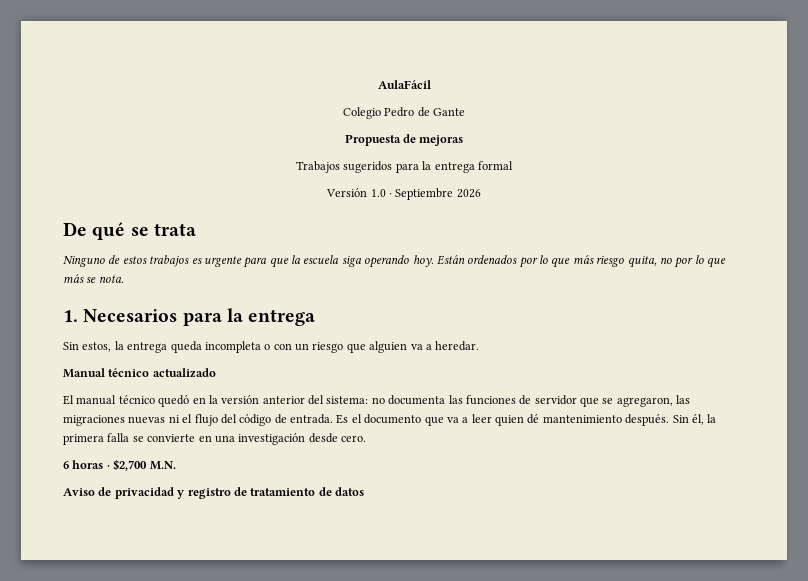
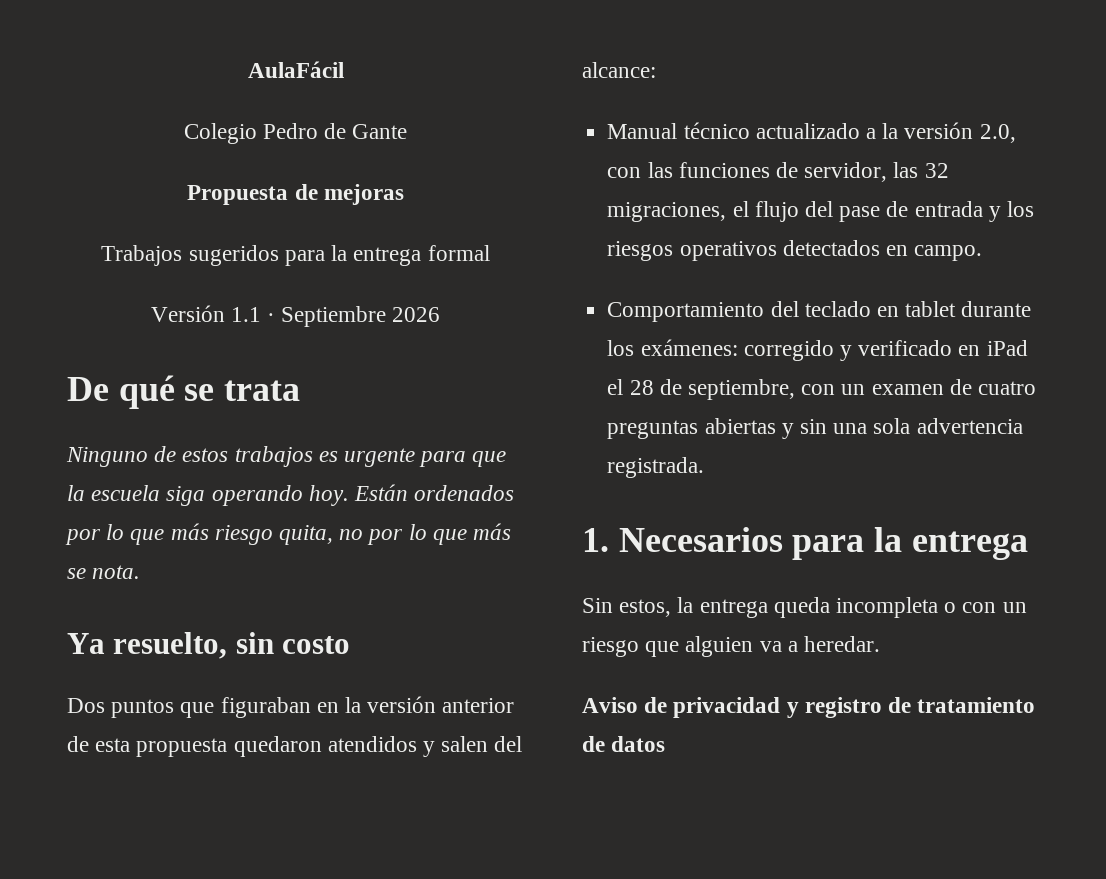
- Versión 1.0 · Septiembre 2026
+ Versión 1.1 · Septiembre 2026
+ Ya resuelto, sin costo
+ Dos puntos que figuraban en la versión anterior de esta propuesta quedaron atendidos y salen del alcance:
+ Manual técnico actualizado a la versión 2.0, con las funciones de servidor, las 32 migraciones, el flujo del pase de entrada y los riesgos operativos detectados en campo.
+ Comportamiento del teclado en tablet durante los exámenes: corregido y verificado en iPad el 28 de septiembre, con un examen de cuatro preguntas abiertas y sin una sola advertencia registrada.
- Manual técnico actualizado
- El manual técnico quedó en la versión anterior del sistema: no documenta las funciones de servidor que se agregaron, las migraciones nuevas ni el flujo del código de entrada. Es el documento que va a leer quien dé mantenimiento después. Sin él, la primera falla se convierte en una investigación desde cero.
- 6 horas · $2,700 M.N.

